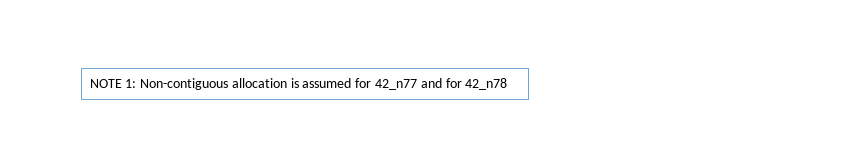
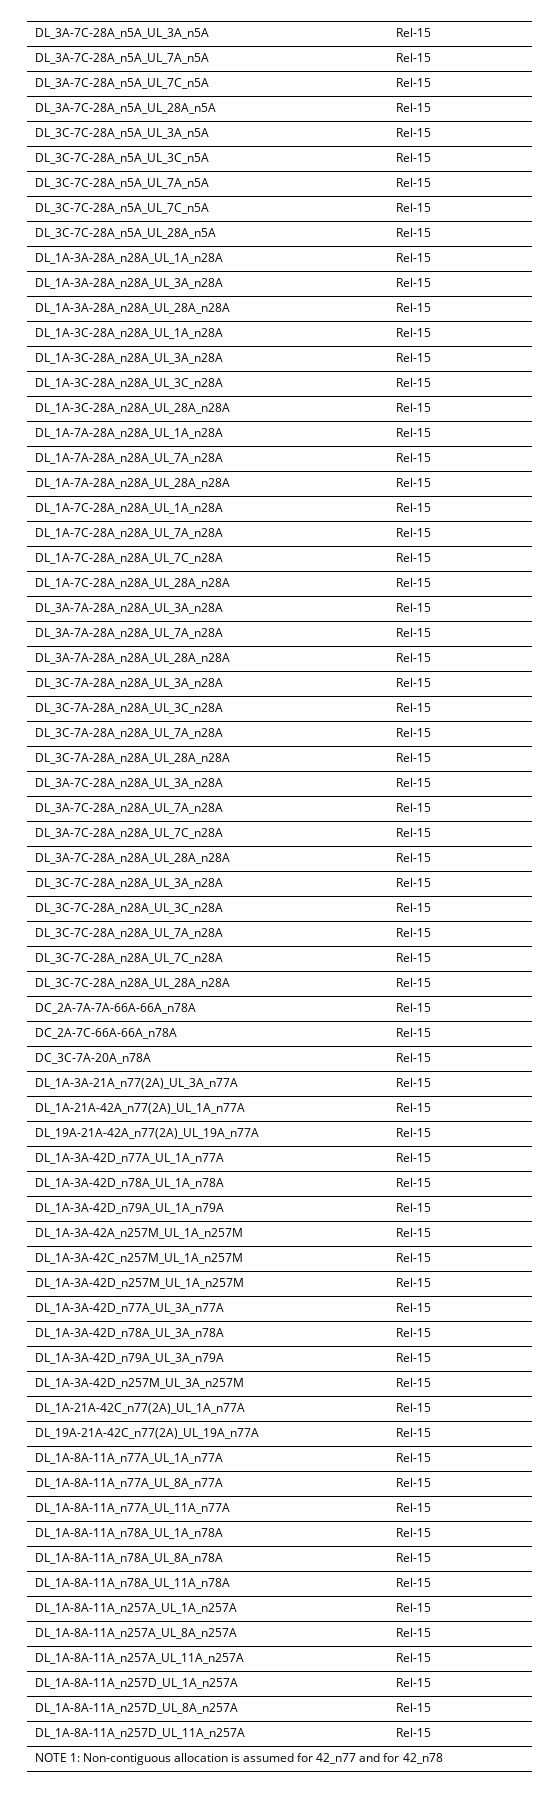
+ DL_3A-7C-28A_n5A_UL_3A_n5A | Rel-15
+ DL_3A-7C-28A_n5A_UL_7A_n5A | Rel-15
+ DL_3A-7C-28A_n5A_UL_7C_n5A | Rel-15
+ DL_3A-7C-28A_n5A_UL_28A_n5A | Rel-15
+ DL_3C-7C-28A_n5A_UL_3A_n5A | Rel-15
+ DL_3C-7C-28A_n5A_UL_3C_n5A | Rel-15
+ DL_3C-7C-28A_n5A_UL_7A_n5A | Rel-15
+ DL_3C-7C-28A_n5A_UL_7C_n5A | Rel-15
+ DL_3C-7C-28A_n5A_UL_28A_n5A | Rel-15
+ DL_1A-3A-28A_n28A_UL_1A_n28A | Rel-15
+ DL_1A-3A-28A_n28A_UL_3A_n28A | Rel-15
+ DL_1A-3A-28A_n28A_UL_28A_n28A | Rel-15
+ DL_1A-3C-28A_n28A_UL_1A_n28A | Rel-15
+ DL_1A-3C-28A_n28A_UL_3A_n28A | Rel-15
+ DL_1A-3C-28A_n28A_UL_3C_n28A | Rel-15
+ DL_1A-3C-28A_n28A_UL_28A_n28A | Rel-15
+ DL_1A-7A-28A_n28A_UL_1A_n28A | Rel-15
+ DL_1A-7A-28A_n28A_UL_7A_n28A | Rel-15
+ DL_1A-7A-28A_n28A_UL_28A_n28A | Rel-15
+ DL_1A-7C-28A_n28A_UL_1A_n28A | Rel-15
+ DL_1A-7C-28A_n28A_UL_7A_n28A | Rel-15
+ DL_1A-7C-28A_n28A_UL_7C_n28A | Rel-15
+ DL_1A-7C-28A_n28A_UL_28A_n28A | Rel-15
+ DL_3A-7A-28A_n28A_UL_3A_n28A | Rel-15
+ DL_3A-7A-28A_n28A_UL_7A_n28A | Rel-15
+ DL_3A-7A-28A_n28A_UL_28A_n28A | Rel-15
+ DL_3C-7A-28A_n28A_UL_3A_n28A | Rel-15
+ DL_3C-7A-28A_n28A_UL_3C_n28A | Rel-15
+ DL_3C-7A-28A_n28A_UL_7A_n28A | Rel-15
+ DL_3C-7A-28A_n28A_UL_28A_n28A | Rel-15
+ DL_3A-7C-28A_n28A_UL_3A_n28A | Rel-15
+ DL_3A-7C-28A_n28A_UL_7A_n28A | Rel-15
+ DL_3A-7C-28A_n28A_UL_7C_n28A | Rel-15
+ DL_3A-7C-28A_n28A_UL_28A_n28A | Rel-15
+ DL_3C-7C-28A_n28A_UL_3A_n28A | Rel-15
+ DL_3C-7C-28A_n28A_UL_3C_n28A | Rel-15
+ DL_3C-7C-28A_n28A_UL_7A_n28A | Rel-15
+ DL_3C-7C-28A_n28A_UL_7C_n28A | Rel-15
+ DL_3C-7C-28A_n28A_UL_28A_n28A | Rel-15
+ DC_2A-7A-7A-66A-66A_n78A | Rel-15
+ DC_2A-7C-66A-66A_n78A | Rel-15
+ DC_3C-7A-20A_n78A | Rel-15
+ DL_1A-3A-21A_n77(2A)_UL_3A_n77A | Rel-15
+ DL_1A-21A-42A_n77(2A)_UL_1A_n77A | Rel-15
+ DL_19A-21A-42A_n77(2A)_UL_19A_n77A | Rel-15
+ DL_1A-3A-42D_n77A_UL_1A_n77A | Rel-15
+ DL_1A-3A-42D_n78A_UL_1A_n78A | Rel-15
+ DL_1A-3A-42D_n79A_UL_1A_n79A | Rel-15
+ DL_1A-3A-42A_n257M_UL_1A_n257M | Rel-15
+ DL_1A-3A-42C_n257M_UL_1A_n257M | Rel-15
+ DL_1A-3A-42D_n257M_UL_1A_n257M | Rel-15
+ DL_1A-3A-42D_n77A_UL_3A_n77A | Rel-15
+ DL_1A-3A-42D_n78A_UL_3A_n78A | Rel-15
+ DL_1A-3A-42D_n79A_UL_3A_n79A | Rel-15
+ DL_1A-3A-42D_n257M_UL_3A_n257M | Rel-15
+ DL_1A-21A-42C_n77(2A)_UL_1A_n77A | Rel-15
+ DL_19A-21A-42C_n77(2A)_UL_19A_n77A | Rel-15
+ DL_1A-8A-11A_n77A_UL_1A_n77A | Rel-15
+ DL_1A-8A-11A_n77A_UL_8A_n77A | Rel-15
+ DL_1A-8A-11A_n77A_UL_11A_n77A | Rel-15
+ DL_1A-8A-11A_n78A_UL_1A_n78A | Rel-15
+ DL_1A-8A-11A_n78A_UL_8A_n78A | Rel-15
+ DL_1A-8A-11A_n78A_UL_11A_n78A | Rel-15
+ DL_1A-8A-11A_n257A_UL_1A_n257A | Rel-15
+ DL_1A-8A-11A_n257A_UL_8A_n257A | Rel-15
+ DL_1A-8A-11A_n257A_UL_11A_n257A | Rel-15
+ DL_1A-8A-11A_n257D_UL_1A_n257A | Rel-15
+ DL_1A-8A-11A_n257D_UL_8A_n257A | Rel-15
+ DL_1A-8A-11A_n257D_UL_11A_n257A | Rel-15

